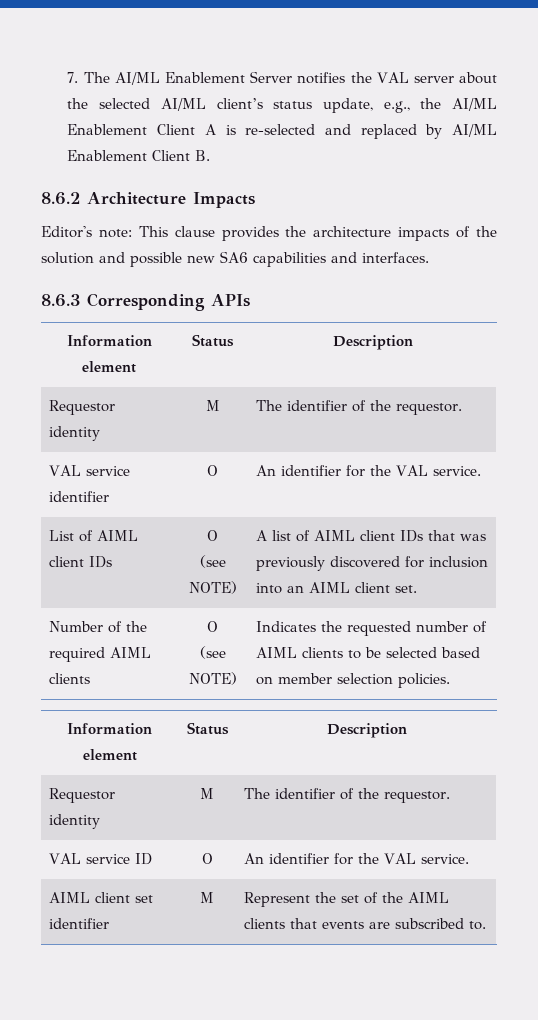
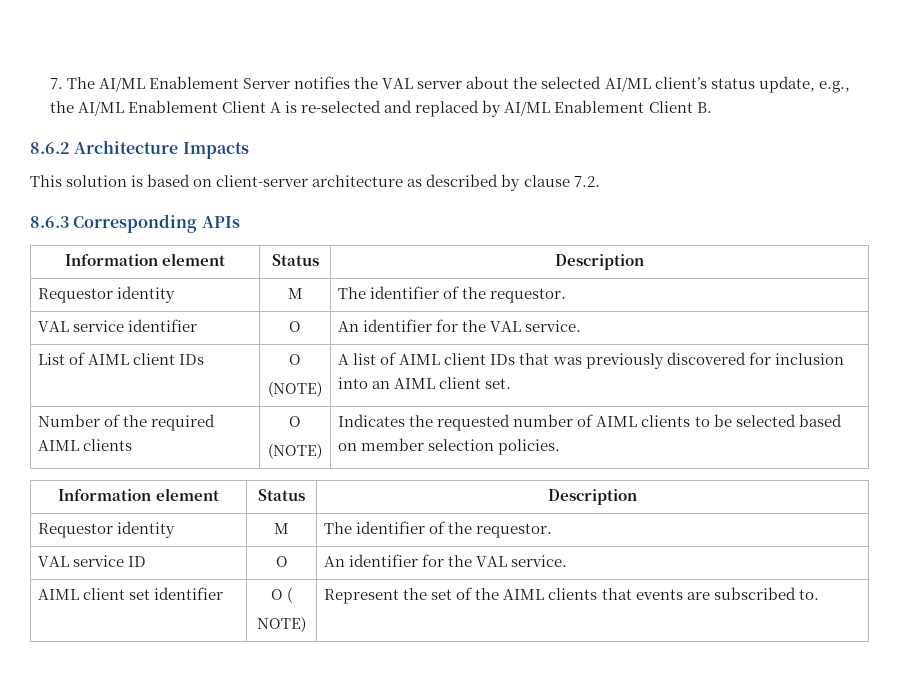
- Editor's note: This clause provides the architecture impacts of the solution and possible new SA6 capabilities and interfaces.
+ This solution is based on client-server architecture as described by clause 7.2.
  List of AIML client IDs | O
- (see NOTE) | A list of AIML client IDs that was previously discovered for inclusion into an AIML client set.
+ (NOTE) | A list of AIML client IDs that was previously discovered for inclusion into an AIML client set.
  Number of the required AIML clients | O
- (see NOTE) | Indicates the requested number of AIML clients to be selected based on member selection policies.
+ (NOTE) | Indicates the requested number of AIML clients to be selected based on member selection policies.
- AIML client set identifier | M | Represent the set of the AIML clients that events are subscribed to.
+ AIML client set identifier | O (
+ NOTE) | Represent the set of the AIML clients that events are subscribed to.

